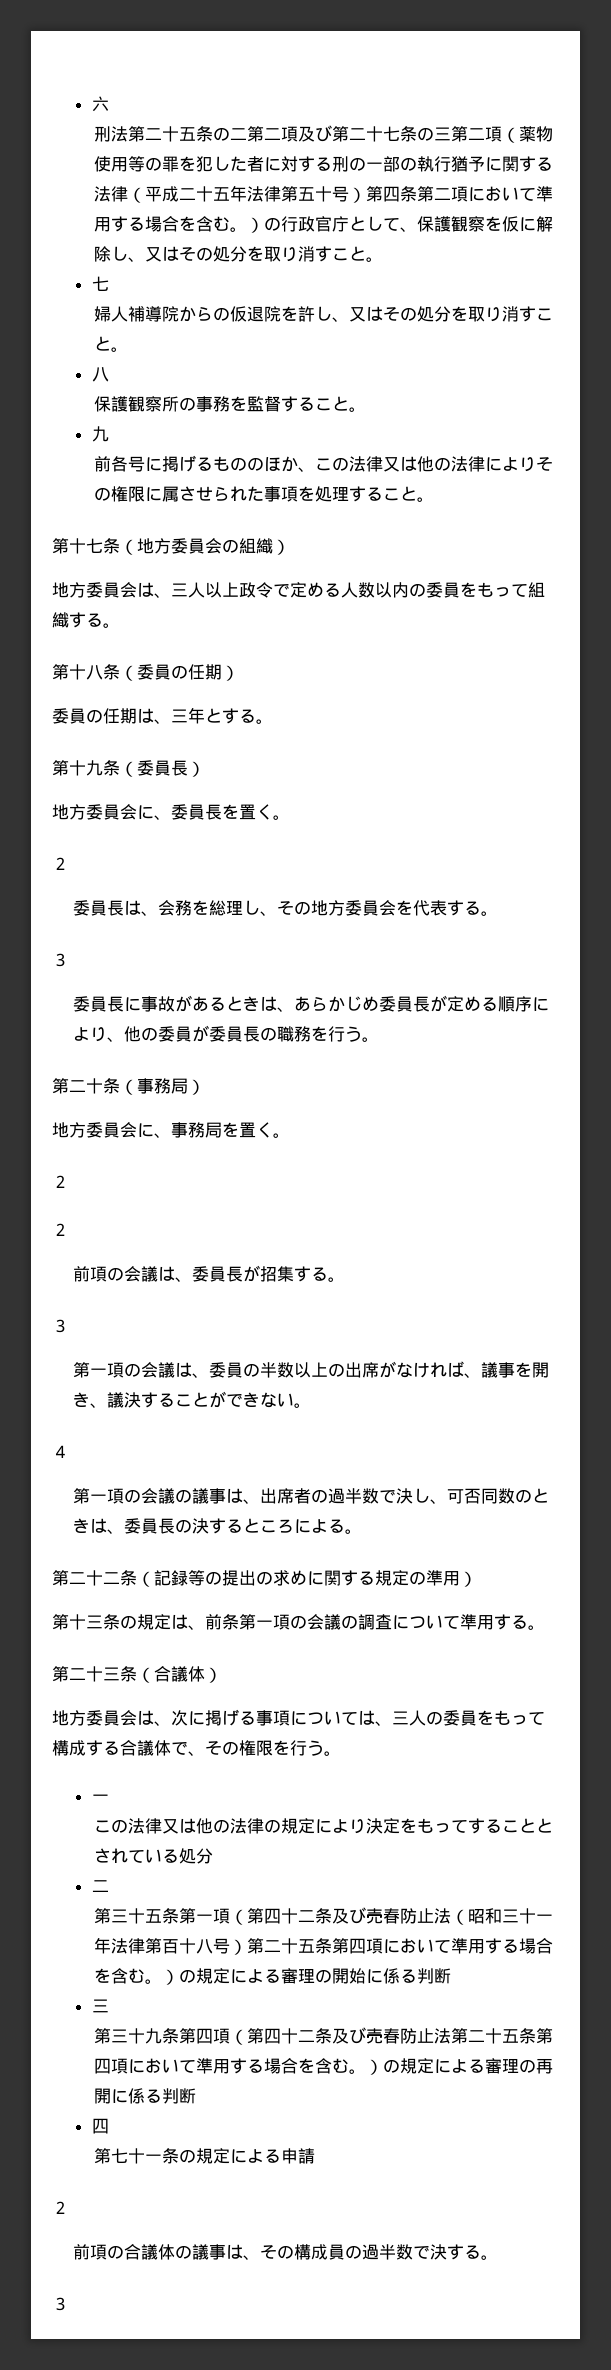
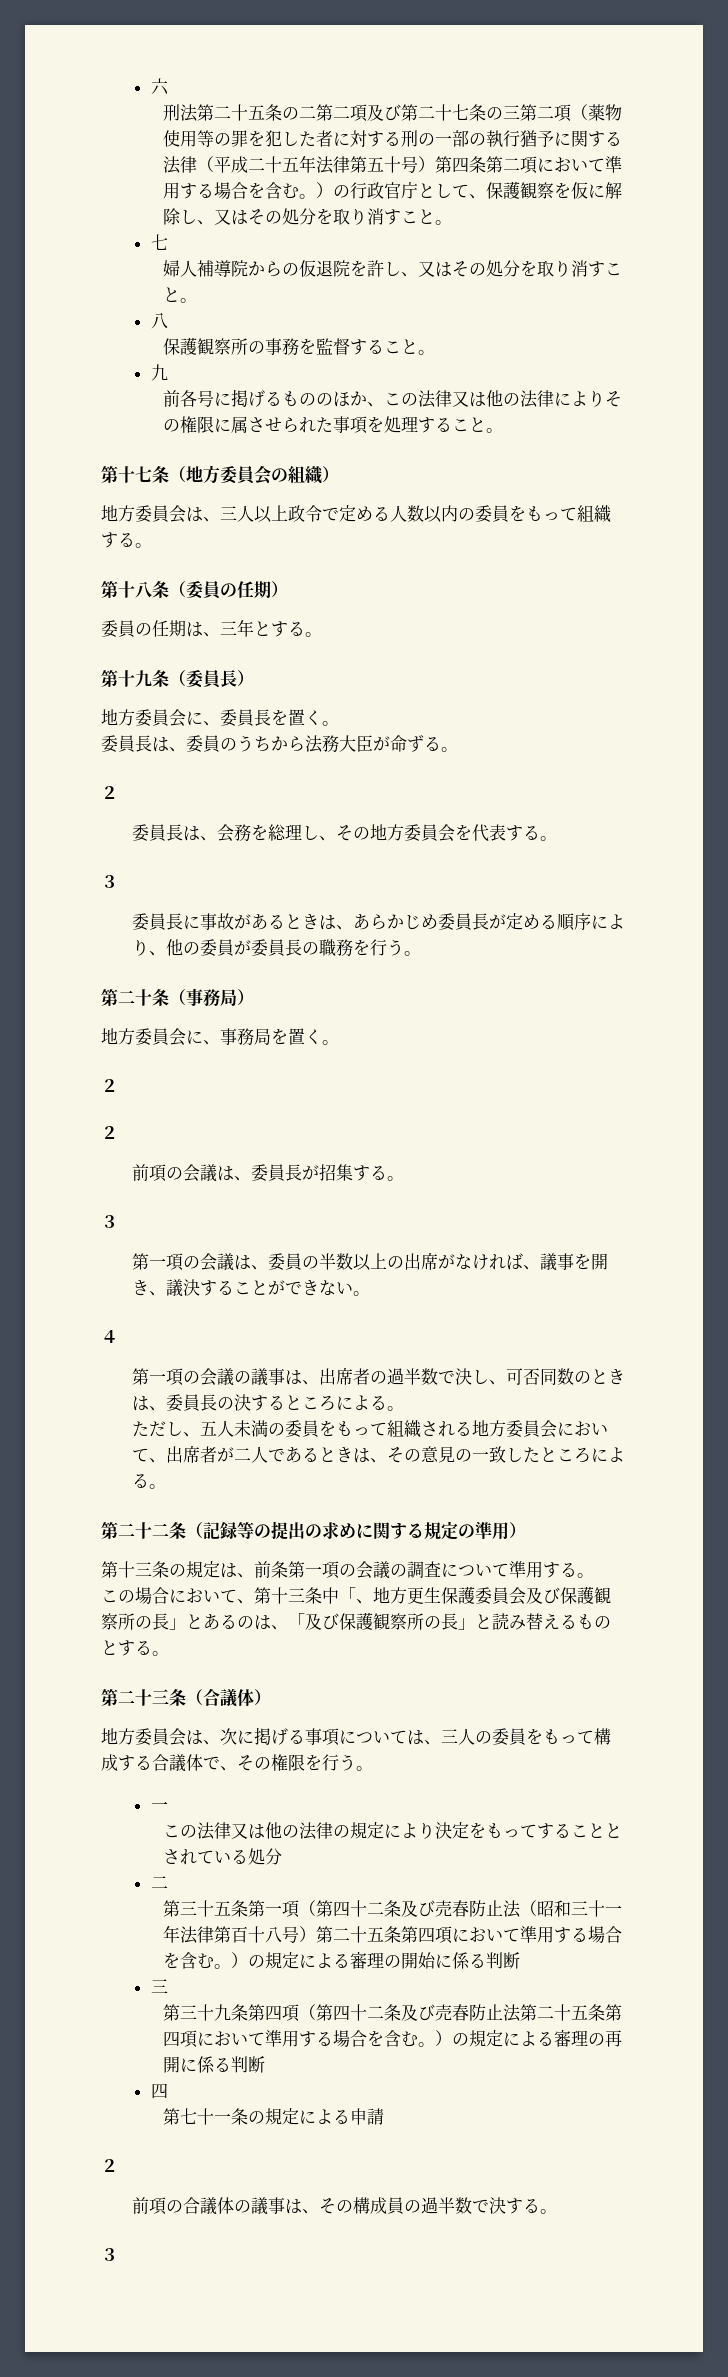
+ 委員長は、委員のうちから法務大臣が命ずる。
+ ただし、五人未満の委員をもって組織される地方委員会において、出席者が二人であるときは、その意見の一致したところによる。
+ この場合において、第十三条中「、地方更生保護委員会及び保護観察所の長」とあるのは、「及び保護観察所の長」と読み替えるものとする。

